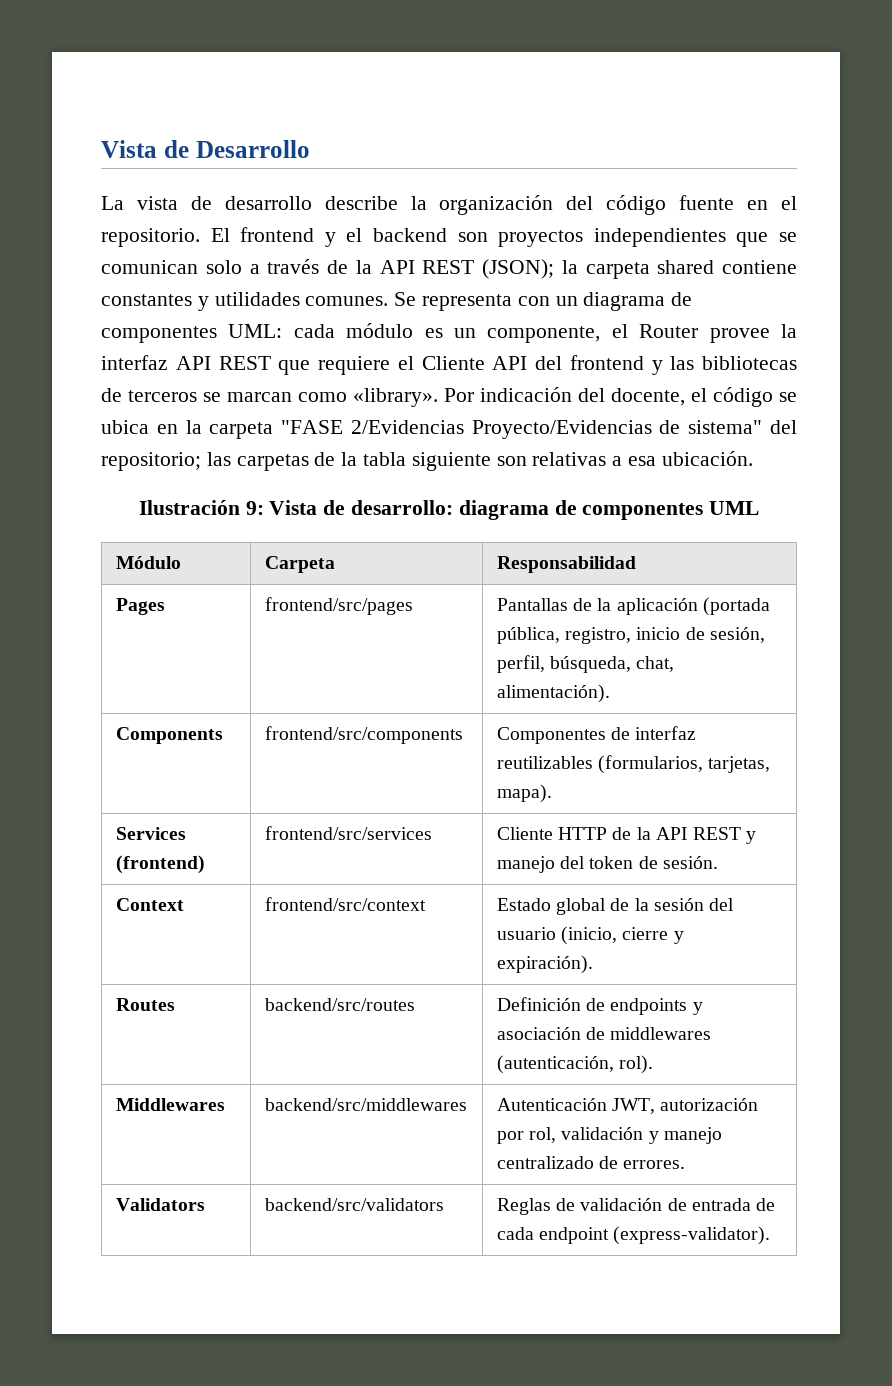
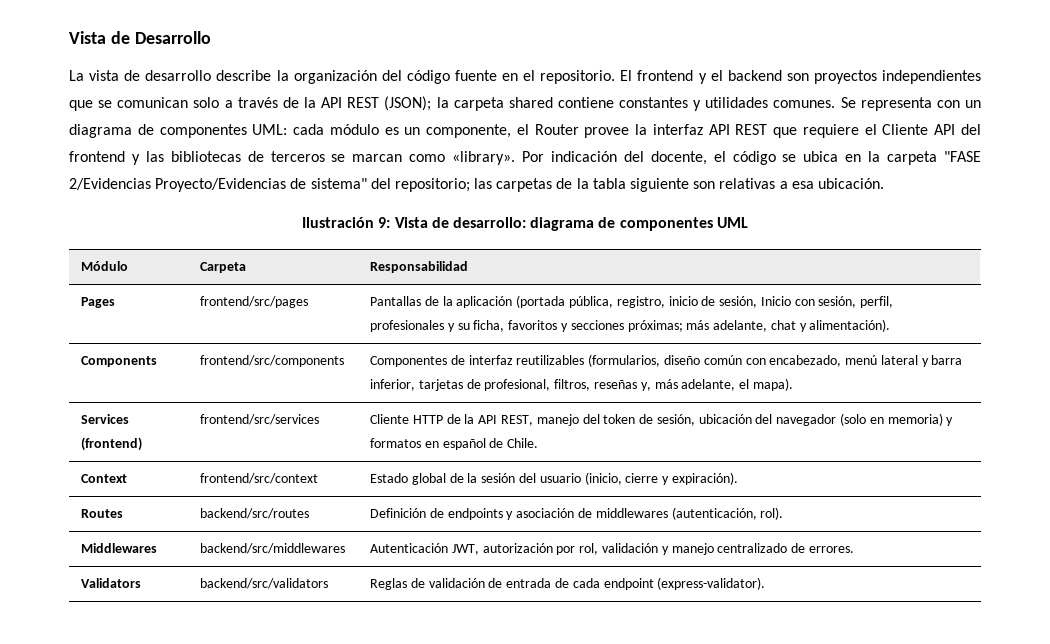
- Pages | frontend/src/pages | Pantallas de la aplicación (portada pública, registro, inicio de sesión, perfil, búsqueda, chat, alimentación).
+ Pages | frontend/src/pages | Pantallas de la aplicación (portada pública, registro, inicio de sesión, Inicio con sesión, perfil, profesionales y su ficha, favoritos y secciones próximas; más adelante, chat y alimentación).
- Components | frontend/src/components | Componentes de interfaz reutilizables (formularios, tarjetas, mapa).
+ Components | frontend/src/components | Componentes de interfaz reutilizables (formularios, diseño común con encabezado, menú lateral y barra inferior, tarjetas de profesional, filtros, reseñas y, más adelante, el mapa).
- Services (frontend) | frontend/src/services | Cliente HTTP de la API REST y manejo del token de sesión.
+ Services (frontend) | frontend/src/services | Cliente HTTP de la API REST, manejo del token de sesión, ubicación del navegador (solo en memoria) y formatos en español de Chile.

